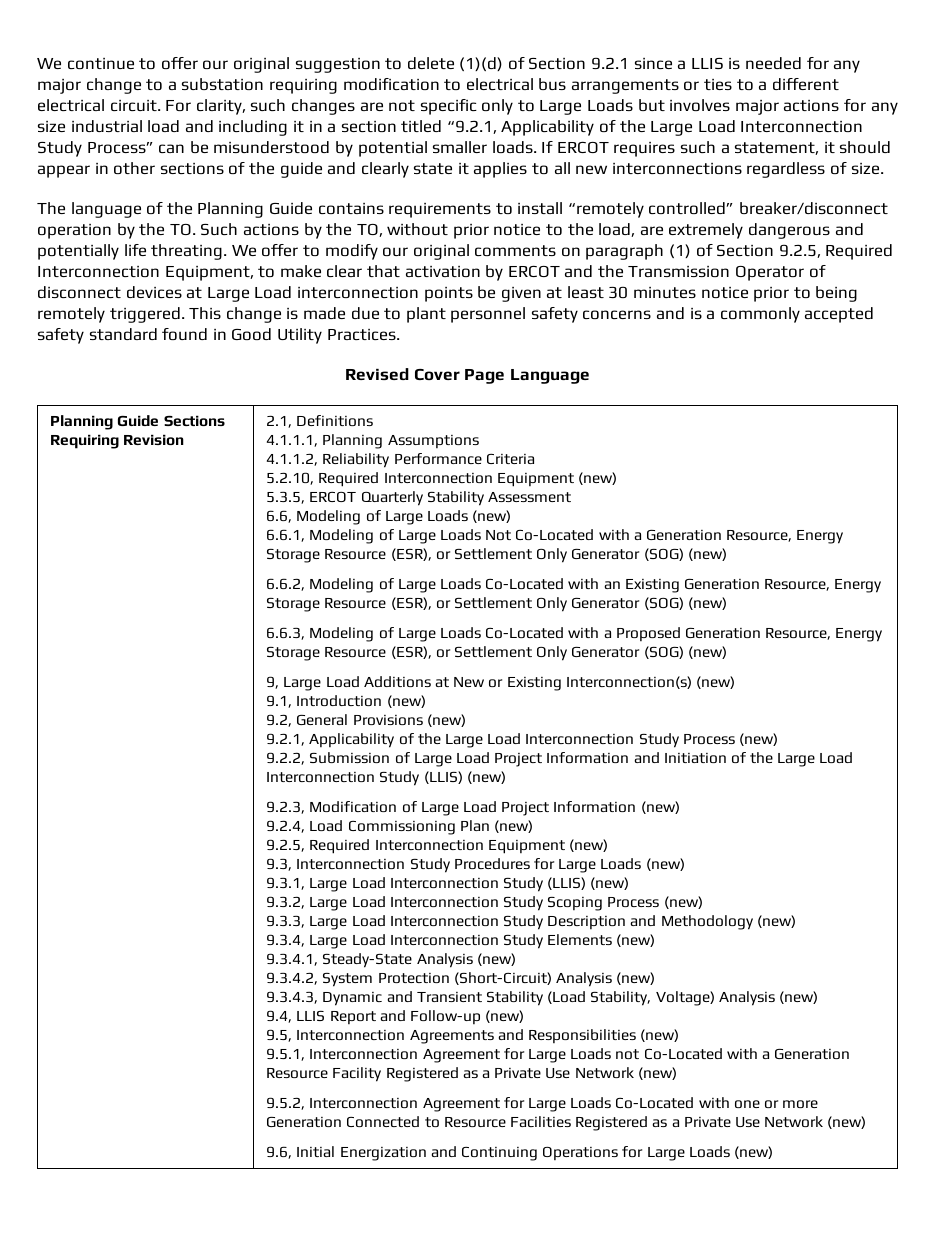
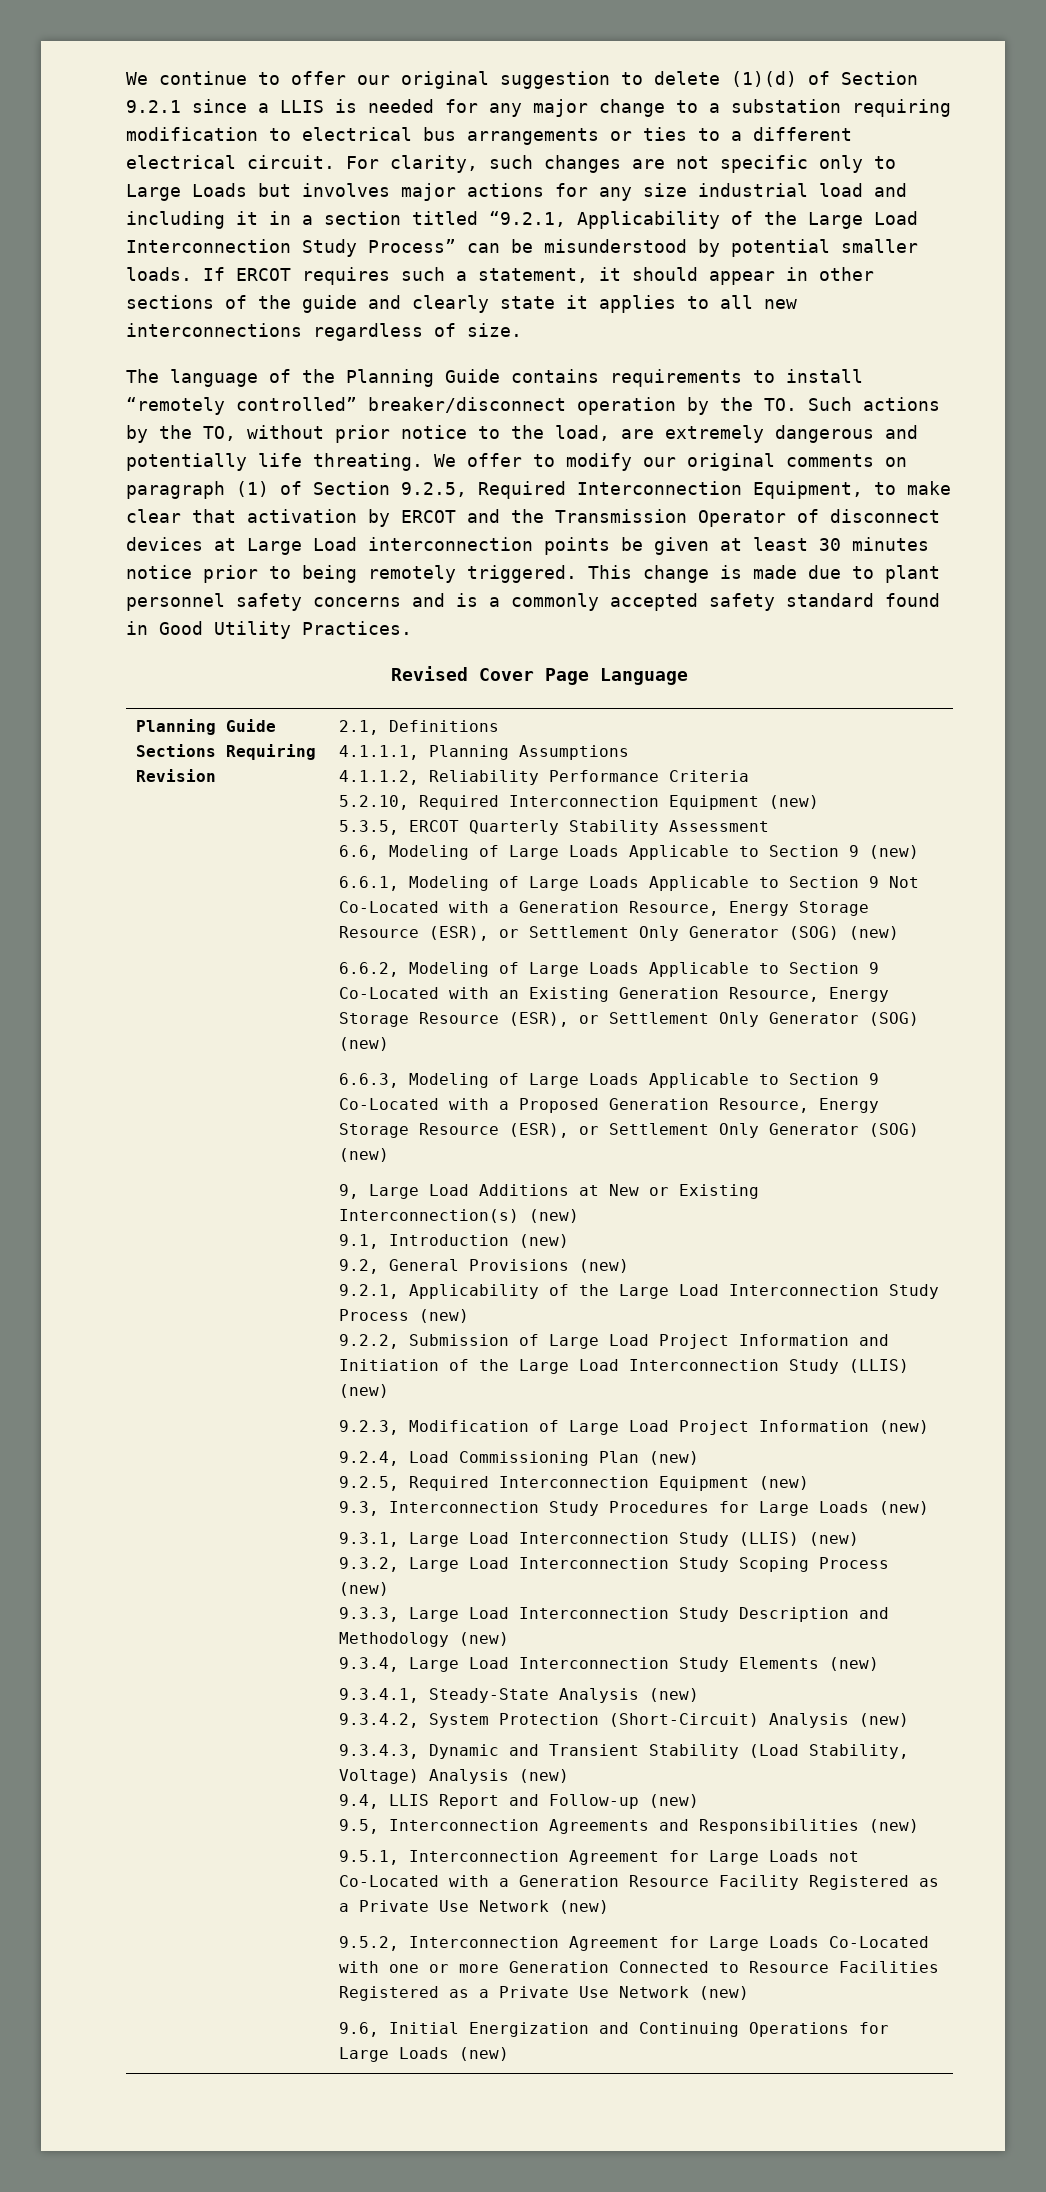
- 6.6, Modeling of Large Loads (new)
+ 6.6, Modeling of Large Loads Applicable to Section 9 (new)
- 6.6.1, Modeling of Large Loads Not Co-Located with a Generation Resource, Energy Storage Resource (ESR), or Settlement Only Generator (SOG) (new)
+ 6.6.1, Modeling of Large Loads Applicable to Section 9 Not Co-Located with a Generation Resource, Energy Storage Resource (ESR), or Settlement Only Generator (SOG) (new)
- 6.6.2, Modeling of Large Loads Co-Located with an Existing Generation Resource, Energy Storage Resource (ESR), or Settlement Only Generator (SOG) (new)
+ 6.6.2, Modeling of Large Loads Applicable to Section 9 Co-Located with an Existing Generation Resource, Energy Storage Resource (ESR), or Settlement Only Generator (SOG) (new)
- 6.6.3, Modeling of Large Loads Co-Located with a Proposed Generation Resource, Energy Storage Resource (ESR), or Settlement Only Generator (SOG) (new)
+ 6.6.3, Modeling of Large Loads Applicable to Section 9 Co-Located with a Proposed Generation Resource, Energy Storage Resource (ESR), or Settlement Only Generator (SOG) (new)

